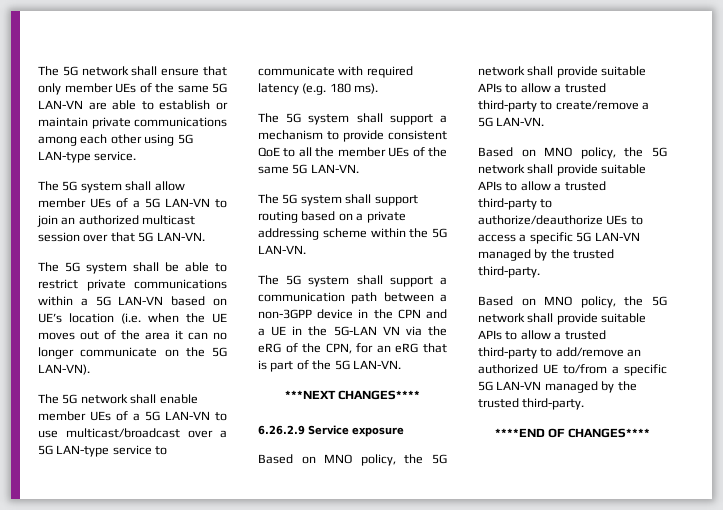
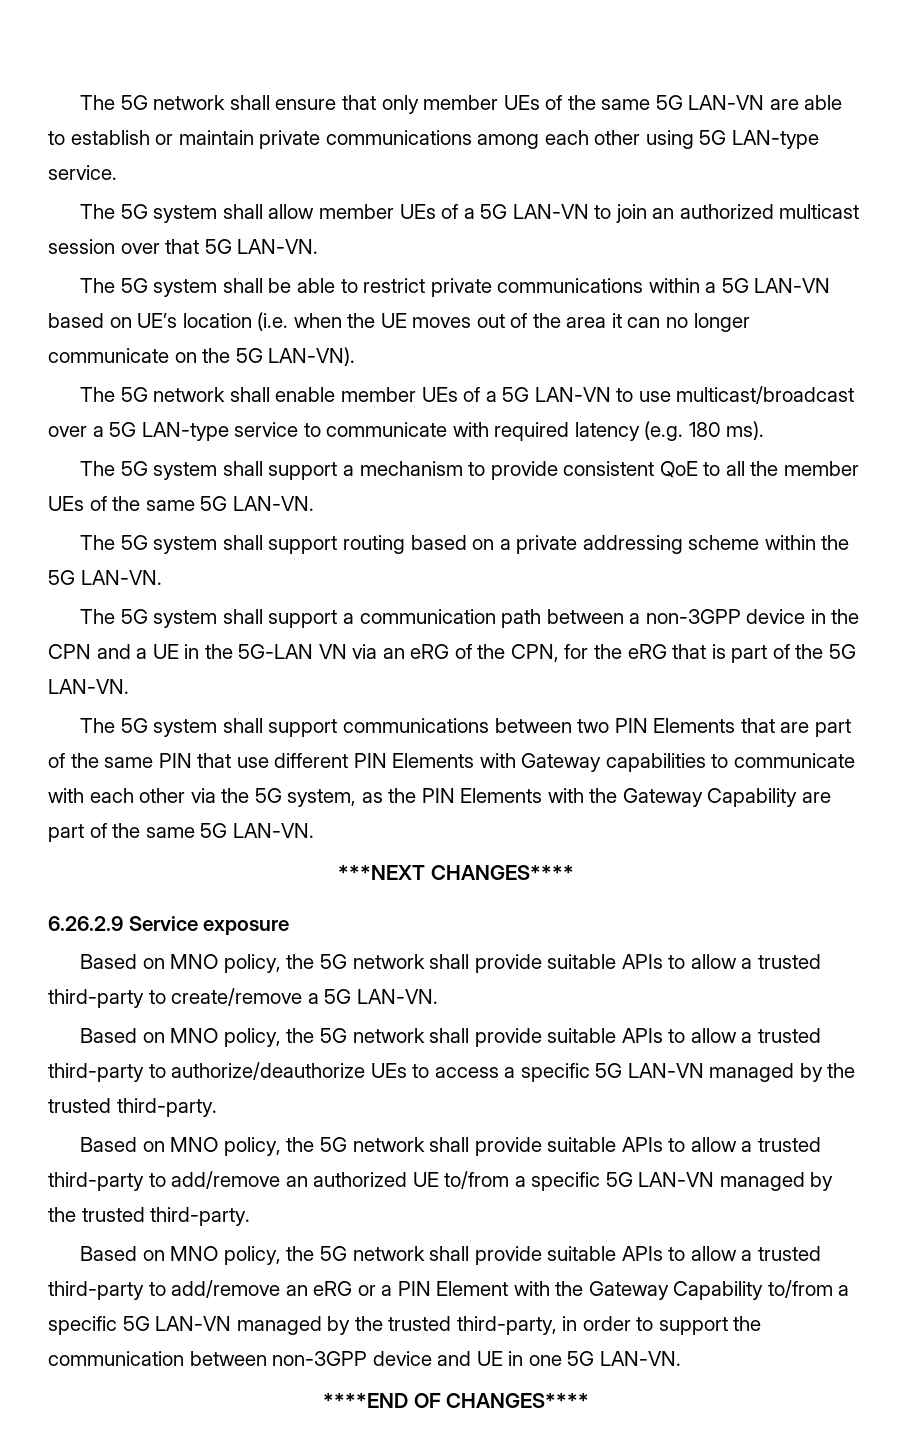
- The 5G system shall support a communication path between a non-3GPP device in the CPN and a UE in the 5G-LAN VN via the eRG of the CPN, for an eRG that is part of the 5G LAN-VN.
+ The 5G system shall support a communication path between a non-3GPP device in the CPN and a UE in the 5G-LAN VN via an eRG of the CPN, for the eRG that is part of the 5G LAN-VN.
+ The 5G system shall support communications between two PIN Elements that are part of the same PIN that use different PIN Elements with Gateway capabilities to communicate with each other via the 5G system, as the PIN Elements with the Gateway Capability are part of the same 5G LAN-VN.
+ Based on MNO policy, the 5G network shall provide suitable APIs to allow a trusted third-party to add/remove an eRG or a PIN Element with the Gateway Capability to/from a specific 5G LAN-VN managed by the trusted third-party, in order to support the communication between non-3GPP device and UE in one 5G LAN-VN.

